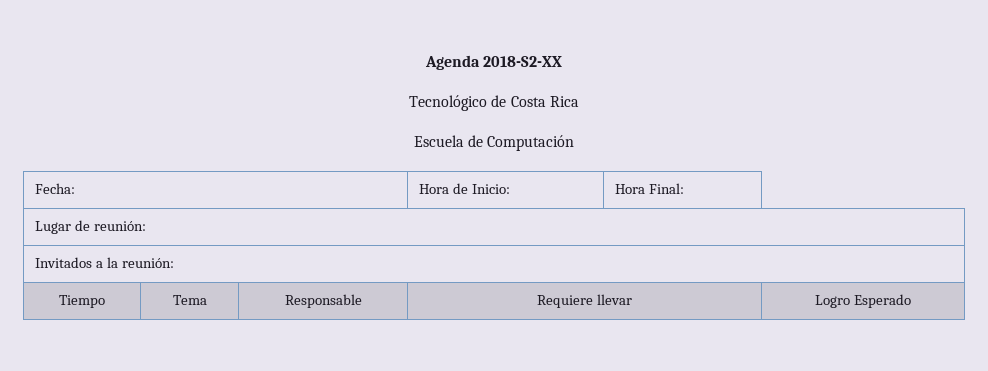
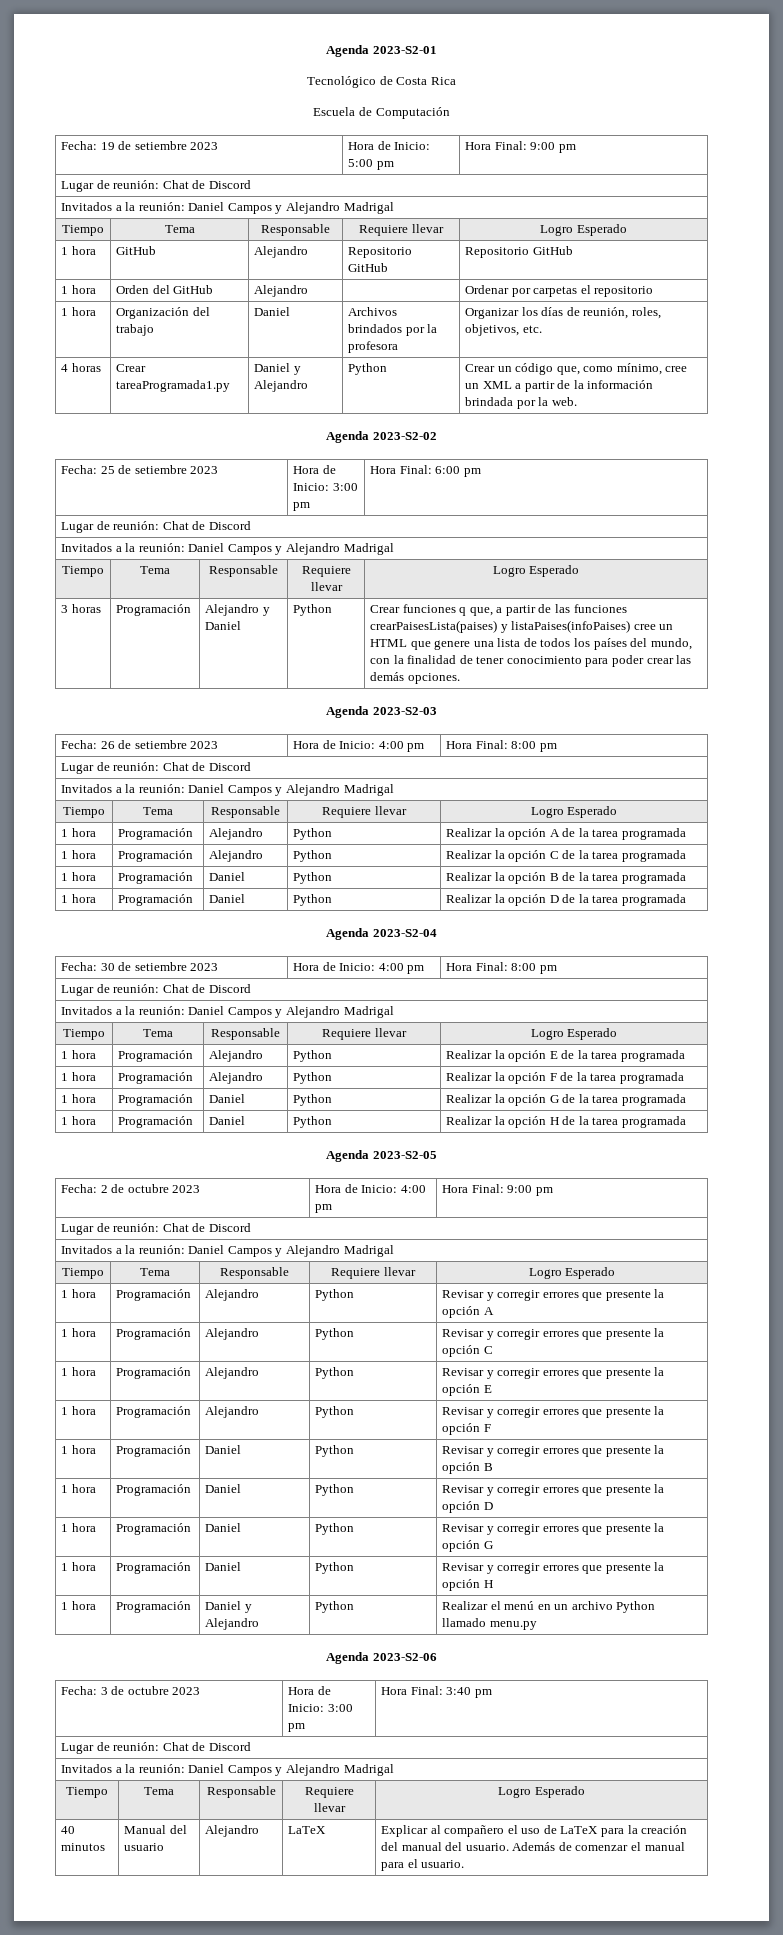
- Agenda 2018-S2-XX
+ Agenda 2023-S2-01
- Fecha: | Hora de Inicio: | Hora Final:
- Lugar de reunión:
- Invitados a la reunión:
+ Fecha: 19 de setiembre 2023 | Hora de Inicio: 5:00 pm | Hora Final: 9:00 pm
+ Lugar de reunión: Chat de Discord
+ Invitados a la reunión: Daniel Campos y Alejandro Madrigal
  Tiempo | Tema | Responsable | Requiere llevar | Logro Esperado
+ 1 hora | GitHub | Alejandro | Repositorio GitHub | Repositorio GitHub
+ 1 hora | Orden del GitHub | Alejandro | | Ordenar por carpetas el repositorio
+ 1 hora | Organización del trabajo | Daniel | Archivos brindados por la profesora | Organizar los días de reunión, roles, objetivos, etc.
+ 4 horas | Crear tareaProgramada1.py | Daniel y Alejandro | Python | Crear un código que, como mínimo, cree un XML a partir de la información brindada por la web.
+ Agenda 2023-S2-02
+ Fecha: 25 de setiembre 2023 | Hora de Inicio: 3:00 pm | Hora Final: 6:00 pm
+ Lugar de reunión: Chat de Discord
+ Invitados a la reunión: Daniel Campos y Alejandro Madrigal
+ Tiempo | Tema | Responsable | Requiere llevar | Logro Esperado
+ 3 horas | Programación | Alejandro y Daniel | Python | Crear funciones q que, a partir de las funciones crearPaisesLista(paises) y listaPaises(infoPaises) cree un HTML que genere una lista de todos los países del mundo, con la finalidad de tener conocimiento para poder crear las demás opciones.
+ Agenda 2023-S2-03
+ Fecha: 26 de setiembre 2023 | Hora de Inicio: 4:00 pm | Hora Final: 8:00 pm
+ Lugar de reunión: Chat de Discord
+ Invitados a la reunión: Daniel Campos y Alejandro Madrigal
+ Tiempo | Tema | Responsable | Requiere llevar | Logro Esperado
+ 1 hora | Programación | Alejandro | Python | Realizar la opción A de la tarea programada
+ 1 hora | Programación | Alejandro | Python | Realizar la opción C de la tarea programada
+ 1 hora | Programación | Daniel | Python | Realizar la opción B de la tarea programada
+ 1 hora | Programación | Daniel | Python | Realizar la opción D de la tarea programada
+ Agenda 2023-S2-04
+ Fecha: 30 de setiembre 2023 | Hora de Inicio: 4:00 pm | Hora Final: 8:00 pm
+ Lugar de reunión: Chat de Discord
+ Invitados a la reunión: Daniel Campos y Alejandro Madrigal
+ Tiempo | Tema | Responsable | Requiere llevar | Logro Esperado
+ 1 hora | Programación | Alejandro | Python | Realizar la opción E de la tarea programada
+ 1 hora | Programación | Alejandro | Python | Realizar la opción F de la tarea programada
+ 1 hora | Programación | Daniel | Python | Realizar la opción G de la tarea programada
+ 1 hora | Programación | Daniel | Python | Realizar la opción H de la tarea programada
+ Agenda 2023-S2-05
+ Fecha: 2 de octubre 2023 | Hora de Inicio: 4:00 pm | Hora Final: 9:00 pm
+ Lugar de reunión: Chat de Discord
+ Invitados a la reunión: Daniel Campos y Alejandro Madrigal
+ Tiempo | Tema | Responsable | Requiere llevar | Logro Esperado
+ 1 hora | Programación | Alejandro | Python | Revisar y corregir errores que presente la opción A
+ 1 hora | Programación | Alejandro | Python | Revisar y corregir errores que presente la opción C
+ 1 hora | Programación | Alejandro | Python | Revisar y corregir errores que presente la opción E
+ 1 hora | Programación | Alejandro | Python | Revisar y corregir errores que presente la opción F
+ 1 hora | Programación | Daniel | Python | Revisar y corregir errores que presente la opción B
+ 1 hora | Programación | Daniel | Python | Revisar y corregir errores que presente la opción D
+ 1 hora | Programación | Daniel | Python | Revisar y corregir errores que presente la opción G
+ 1 hora | Programación | Daniel | Python | Revisar y corregir errores que presente la opción H
+ 1 hora | Programación | Daniel y Alejandro | Python | Realizar el menú en un archivo Python llamado menu.py
+ Agenda 2023-S2-06
+ Fecha: 3 de octubre 2023 | Hora de Inicio: 3:00 pm | Hora Final: 3:40 pm
+ Lugar de reunión: Chat de Discord
+ Invitados a la reunión: Daniel Campos y Alejandro Madrigal
+ Tiempo | Tema | Responsable | Requiere llevar | Logro Esperado
+ 40 minutos | Manual del usuario | Alejandro | LaTeX | Explicar al compañero el uso de LaTeX para la creación del manual del usuario. Además de comenzar el manual para el usuario.

